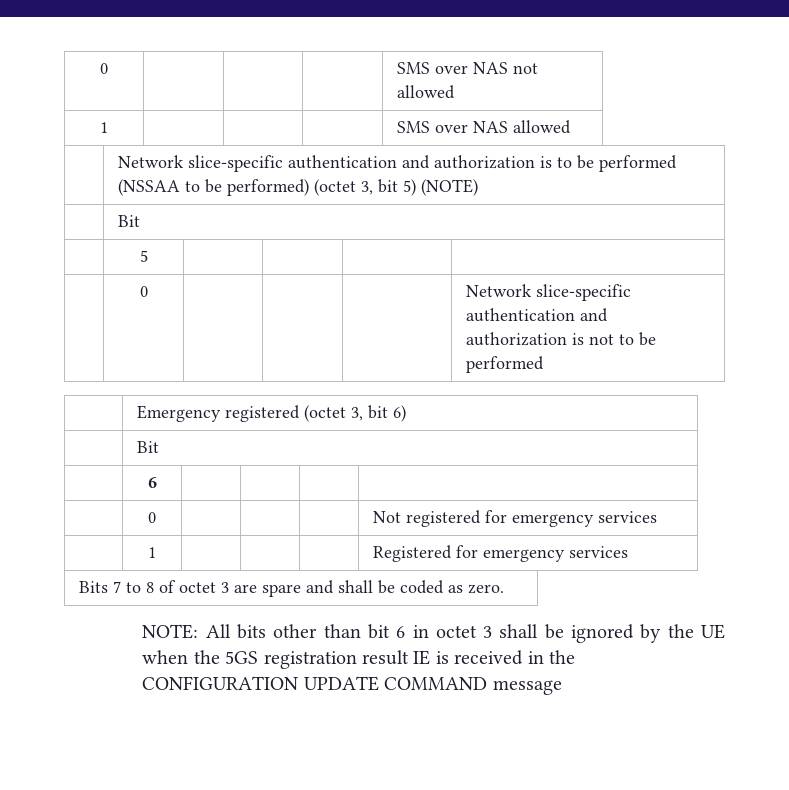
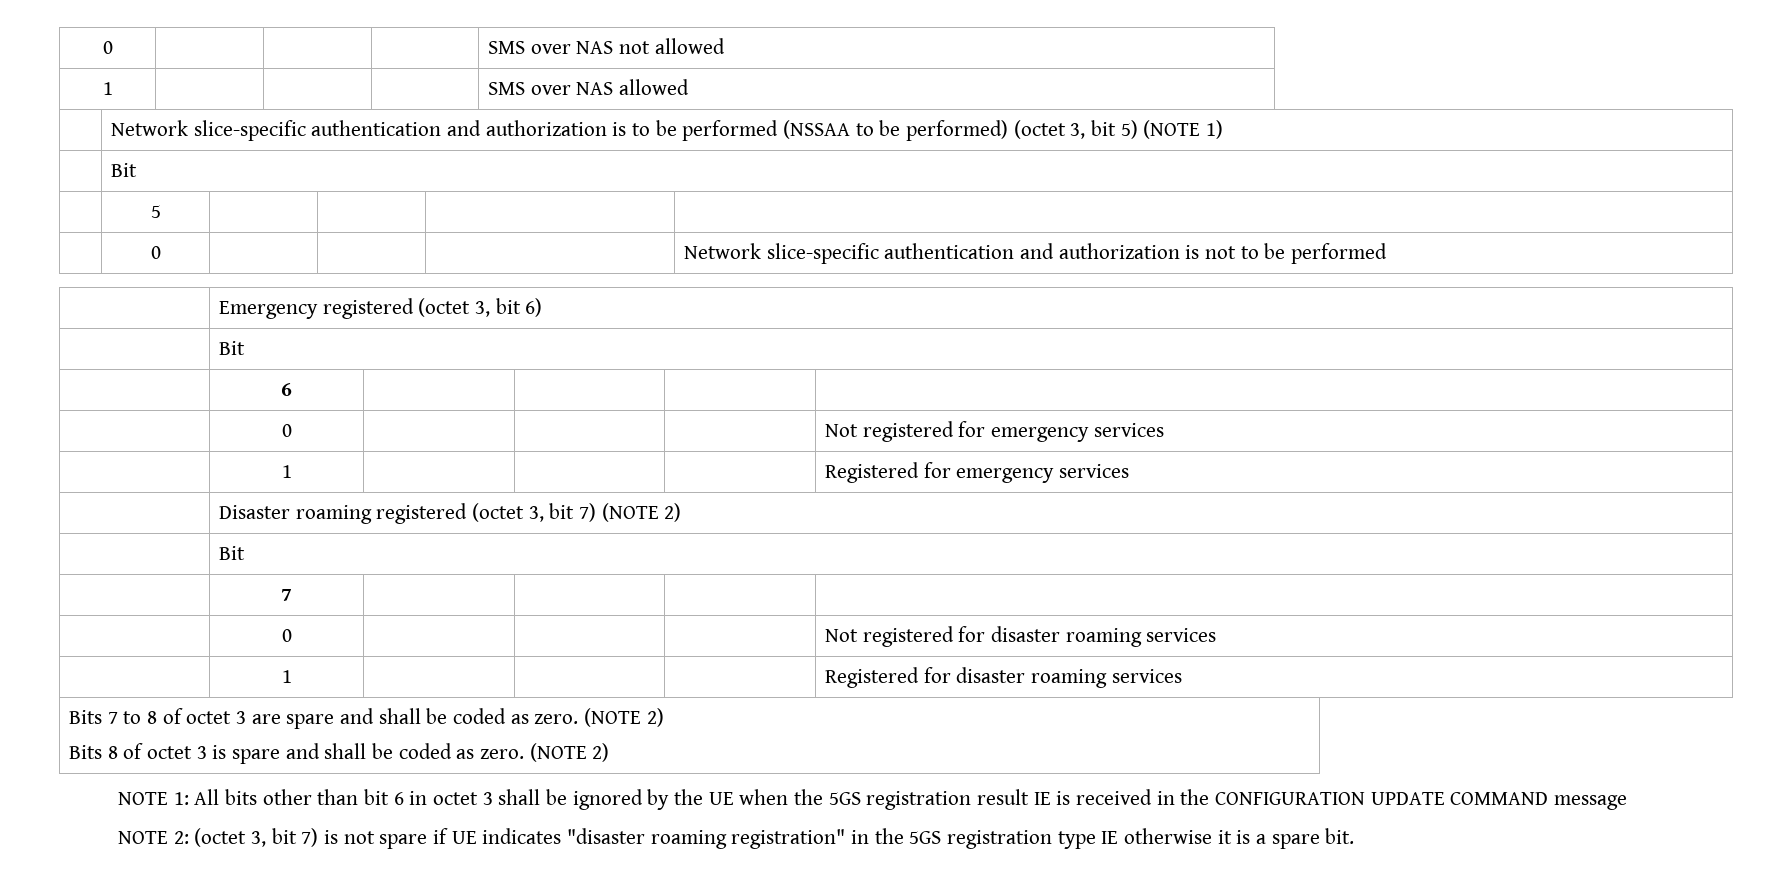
- | Network slice-specific authentication and authorization is to be performed (NSSAA to be performed) (octet 3, bit 5) (NOTE)
+ | Network slice-specific authentication and authorization is to be performed (NSSAA to be performed) (octet 3, bit 5) (NOTE 1)
+ | Disaster roaming registered (octet 3, bit 7) (NOTE 2)
+ | Bit
+ | 7 | | | |
+ | 0 | | | | Not registered for disaster roaming services
+ | 1 | | | | Registered for disaster roaming services
- Bits 7 to 8 of octet 3 are spare and shall be coded as zero.
- NOTE: All bits other than bit 6 in octet 3 shall be ignored by the UE when the 5GS registration result IE is received in the CONFIGURATION UPDATE COMMAND message
+ Bits 7 to 8 of octet 3 are spare and shall be coded as zero. (NOTE 2)
+ Bits 8 of octet 3 is spare and shall be coded as zero. (NOTE 2)
+ NOTE 1: All bits other than bit 6 in octet 3 shall be ignored by the UE when the 5GS registration result IE is received in the CONFIGURATION UPDATE COMMAND message
+ NOTE 2: (octet 3, bit 7) is not spare if UE indicates "disaster roaming registration" in the 5GS registration type IE otherwise it is a spare bit.

